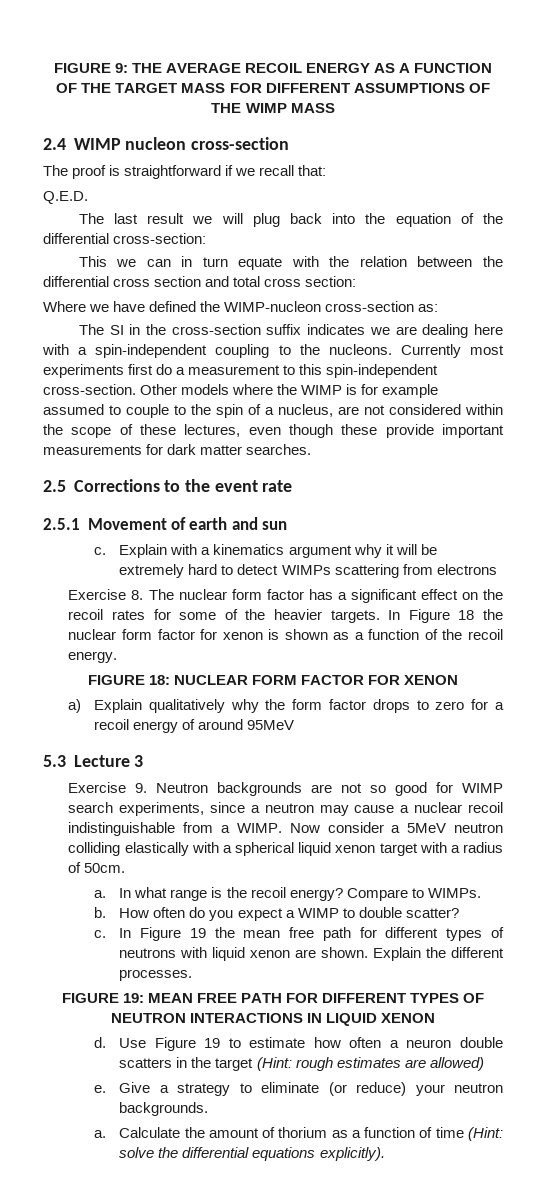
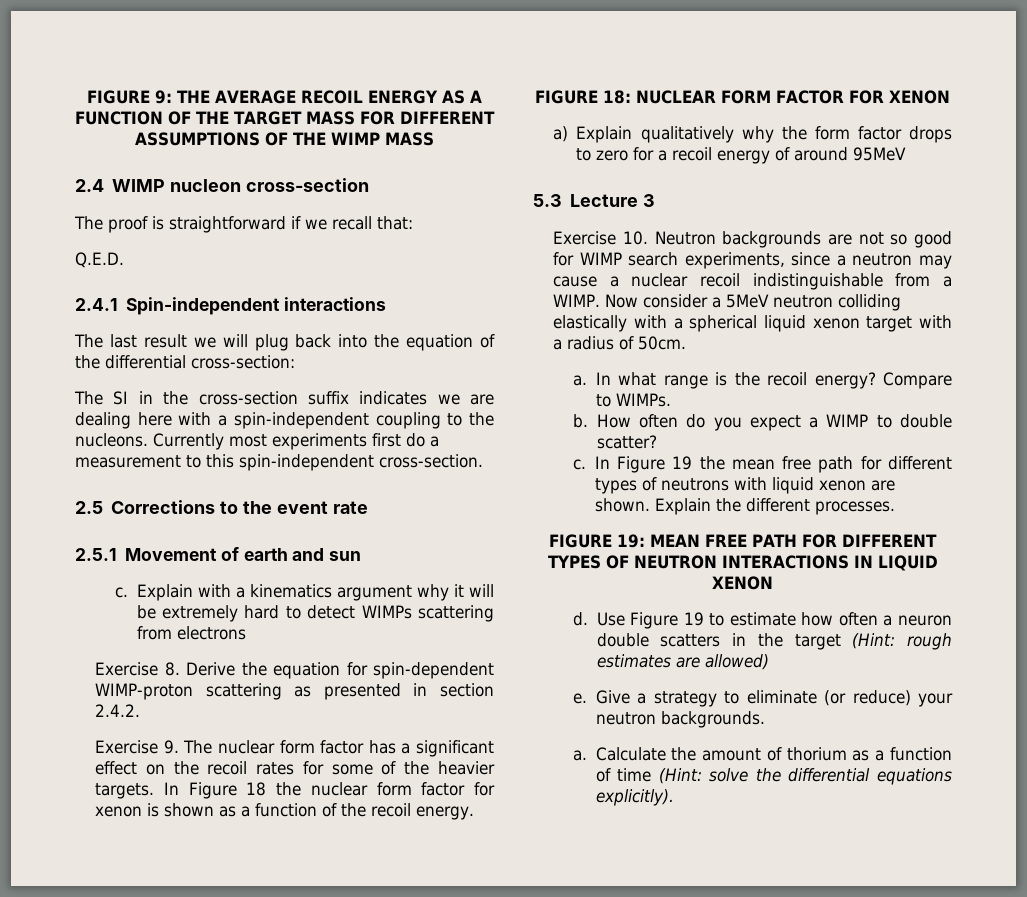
+ 2.4.1 Spin-independent interactions
- This we can in turn equate with the relation between the differential cross section and total cross section:
- Where we have defined the WIMP-nucleon cross-section as:
- Other models where the WIMP is for example assumed to couple to the spin of a nucleus, are not considered within the scope of these lectures, even though these provide important measurements for dark matter searches.
- Exercise 8. The nuclear form factor has a significant effect on the recoil rates for some of the heavier targets.
+ Exercise 8. Derive the equation for spin-dependent WIMP-proton scattering as presented in section 2.4.2.
+ Exercise 9. The nuclear form factor has a significant effect on the recoil rates for some of the heavier targets.
- Exercise 9. Neutron backgrounds are not so good for WIMP search experiments, since a neutron may cause a nuclear recoil indistinguishable from a WIMP.
+ Exercise 10. Neutron backgrounds are not so good for WIMP search experiments, since a neutron may cause a nuclear recoil indistinguishable from a WIMP.

